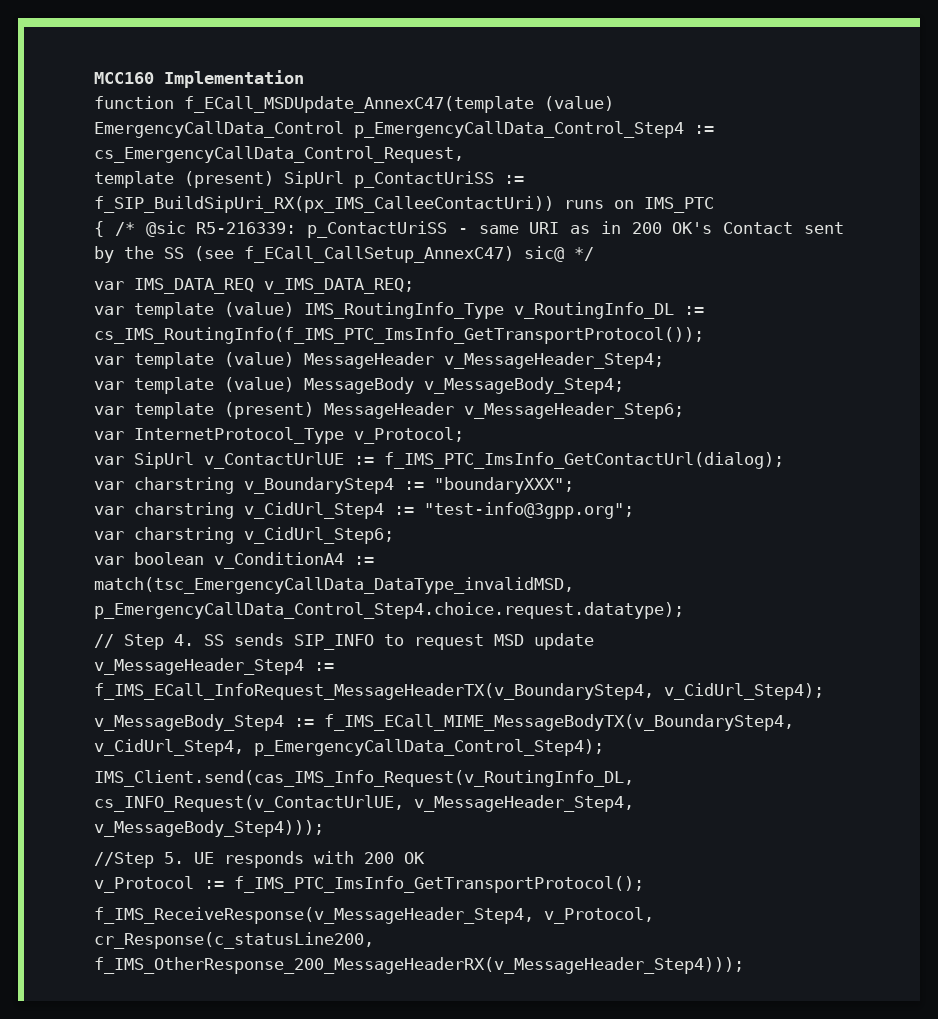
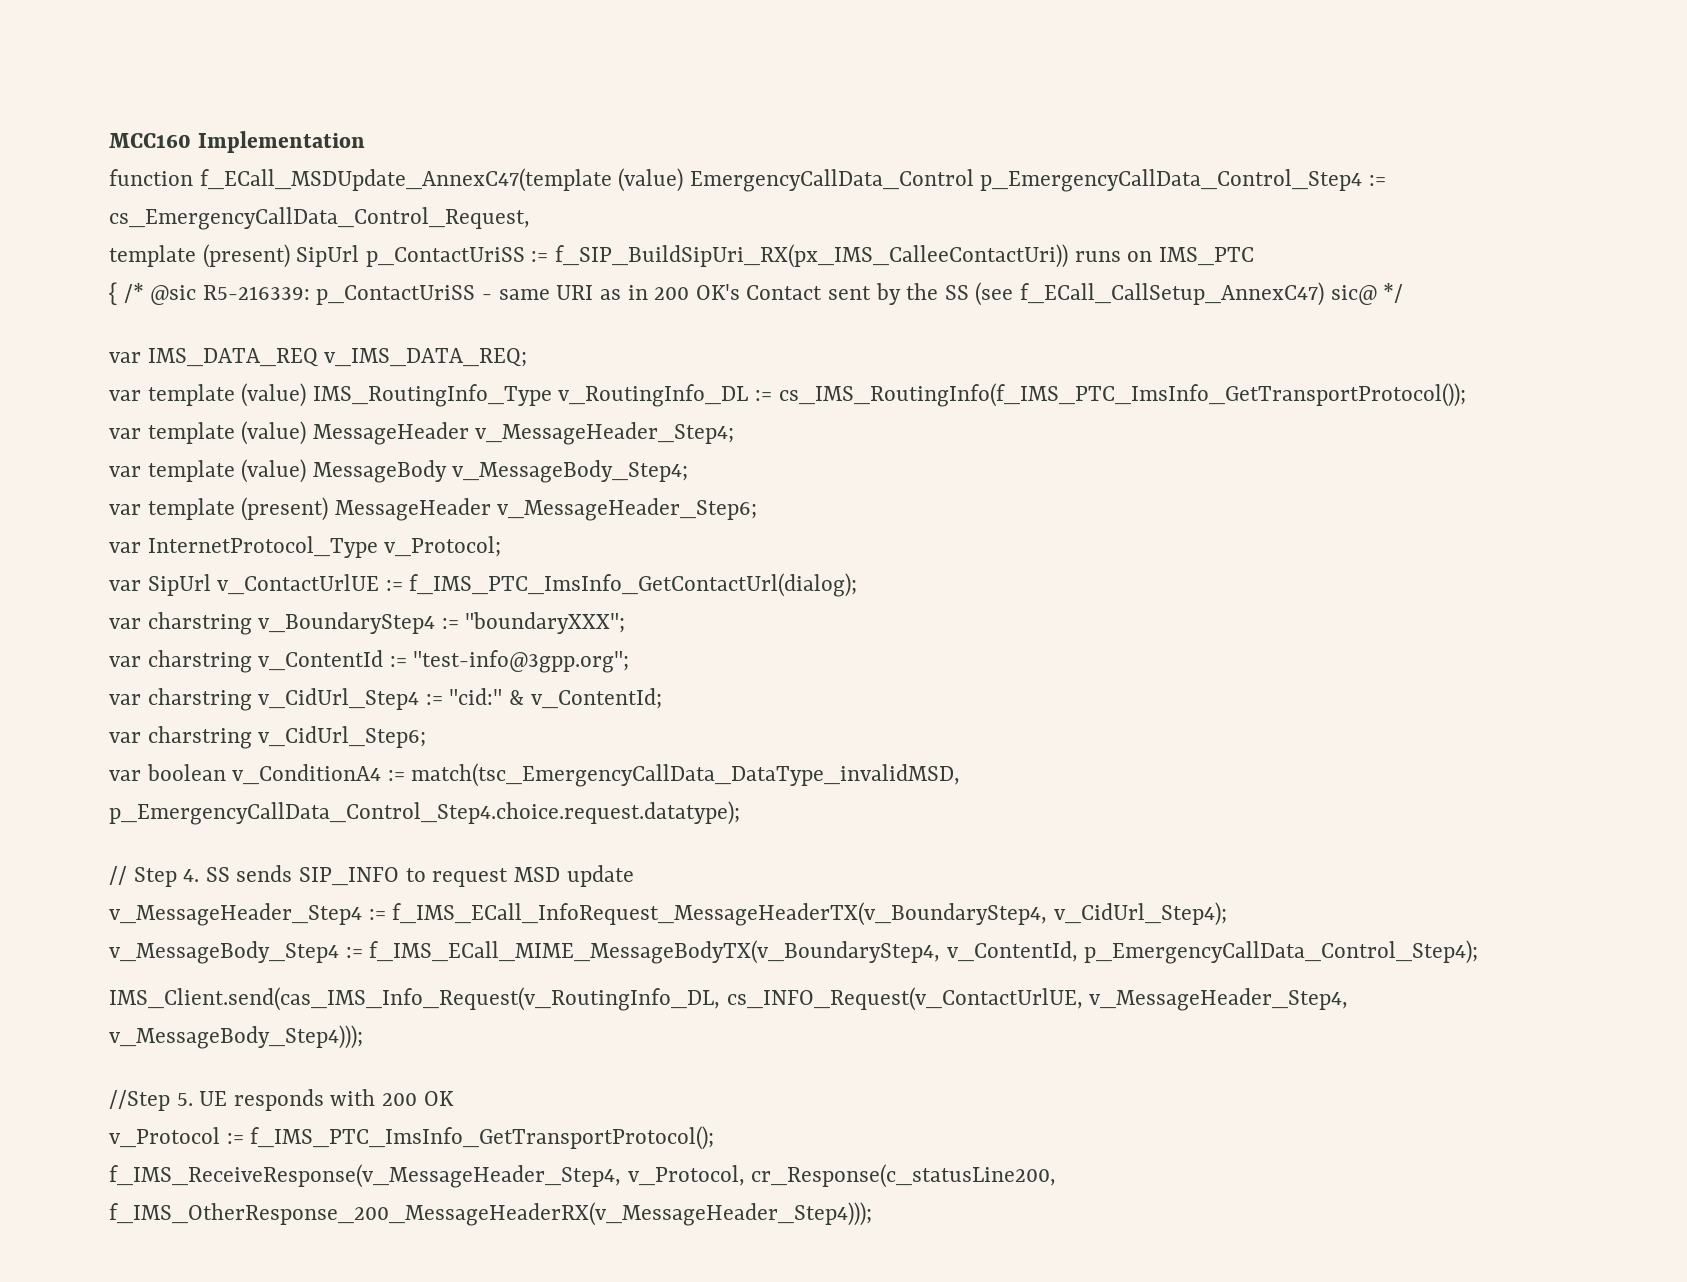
+ var charstring v_ContentId := "test-info@3gpp.org";
- var charstring v_CidUrl_Step4 := "test-info@3gpp.org";
+ var charstring v_CidUrl_Step4 := "cid:" & v_ContentId;
- v_MessageBody_Step4 := f_IMS_ECall_MIME_MessageBodyTX(v_BoundaryStep4, v_CidUrl_Step4, p_EmergencyCallData_Control_Step4);
+ v_MessageBody_Step4 := f_IMS_ECall_MIME_MessageBodyTX(v_BoundaryStep4, v_ContentId, p_EmergencyCallData_Control_Step4);

